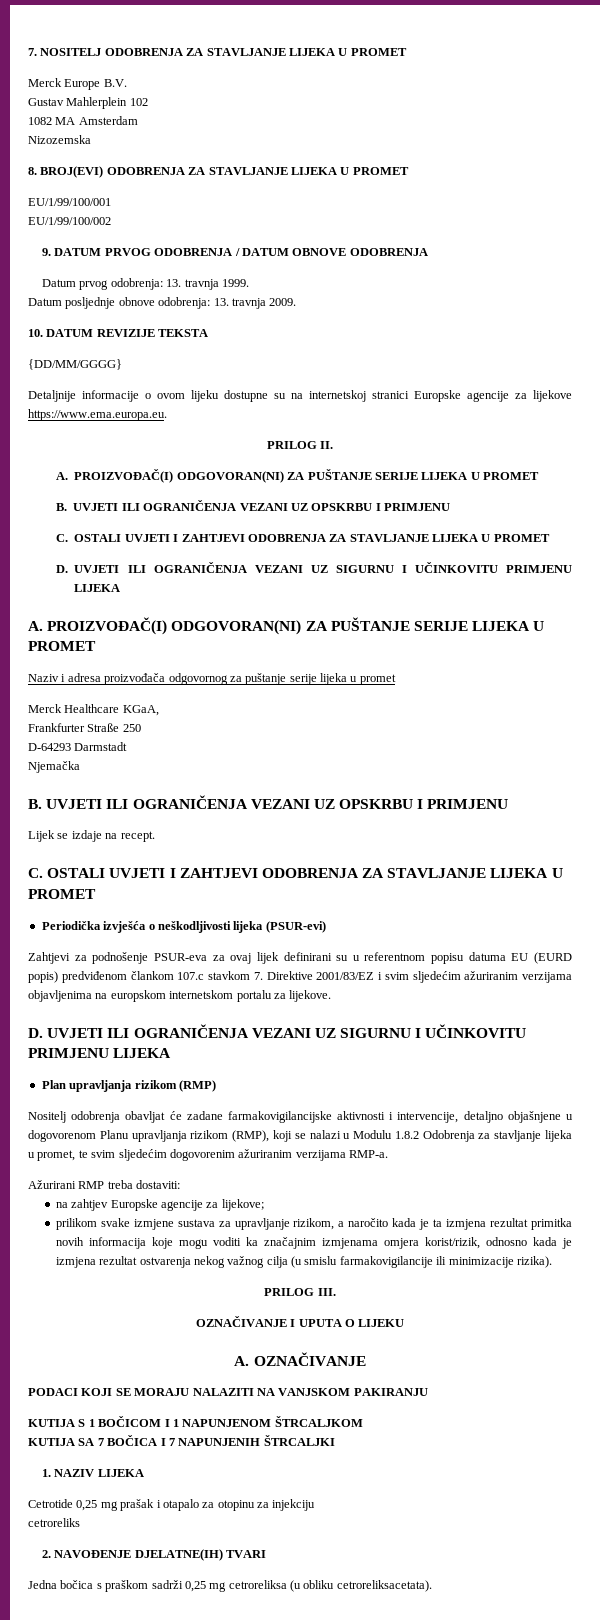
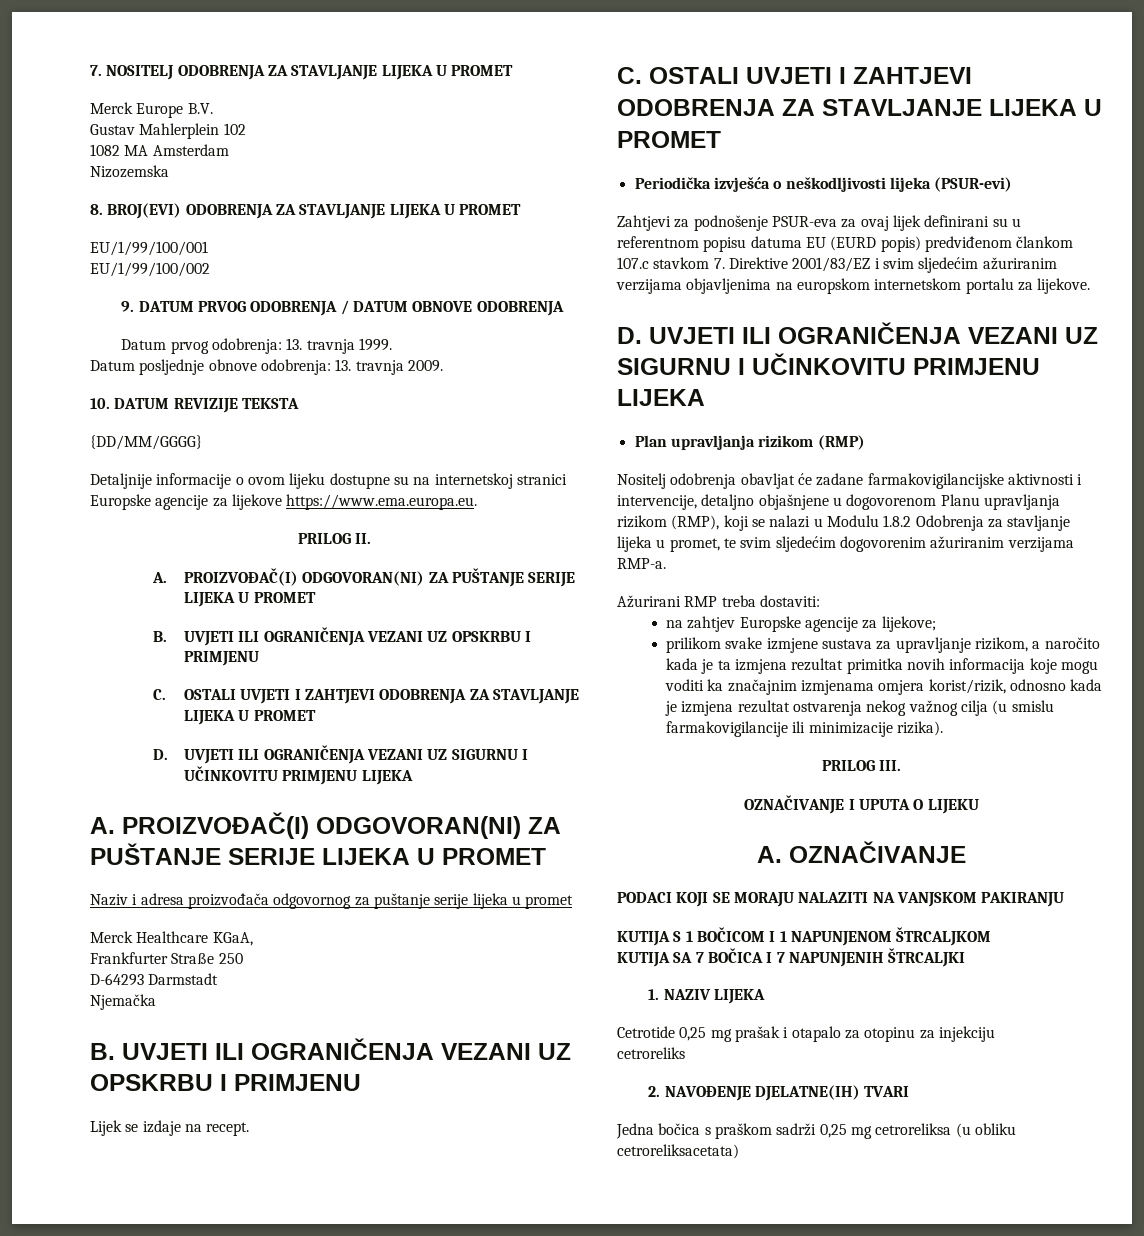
- Jedna bočica s praškom sadrži 0,25 mg cetroreliksa (u obliku cetroreliksacetata).
+ Jedna bočica s praškom sadrži 0,25 mg cetroreliksa (u obliku cetroreliksacetata)

